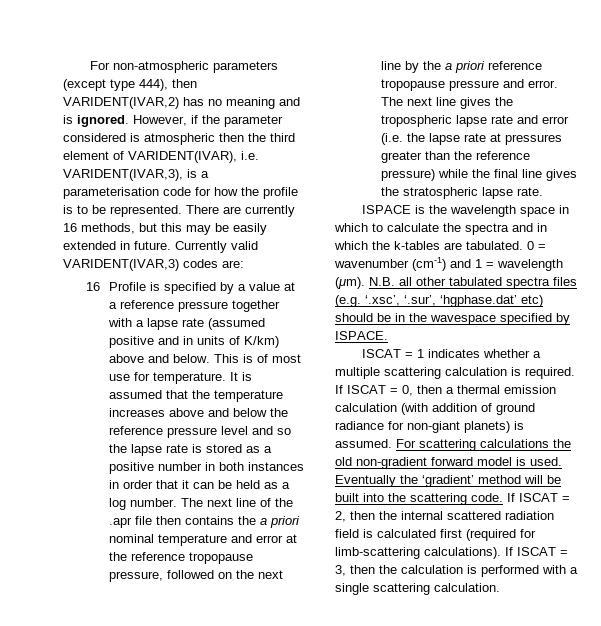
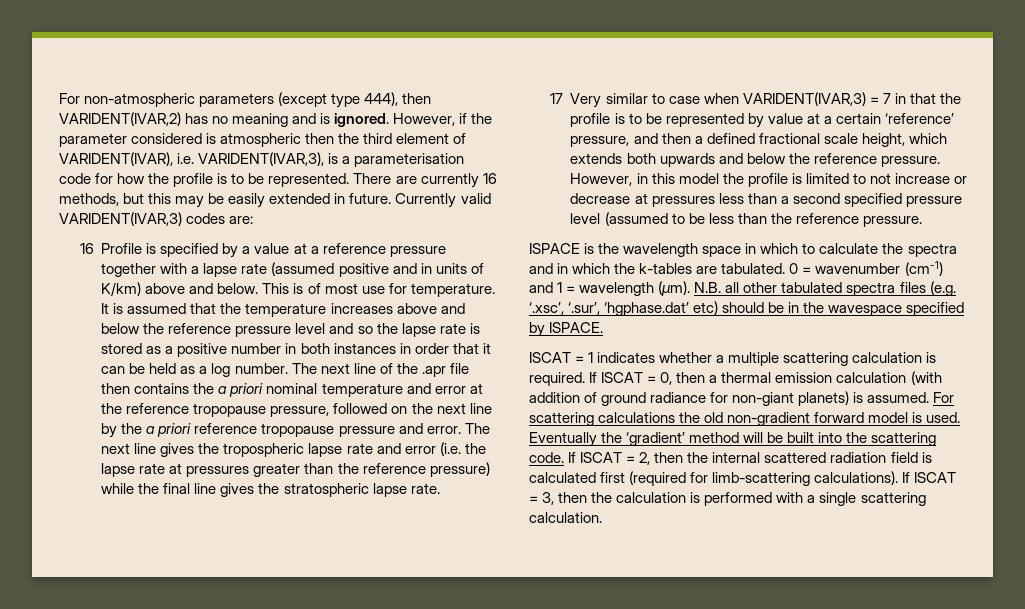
+ 17 Very similar to case when VARIDENT(IVAR,3) = 7 in that the profile is to be represented by value at a certain ‘reference’ pressure, and then a defined fractional scale height, which extends both upwards and below the reference pressure. However, in this model the profile is limited to not increase or decrease at pressures less than a second specified pressure level (assumed to be less than the reference pressure.

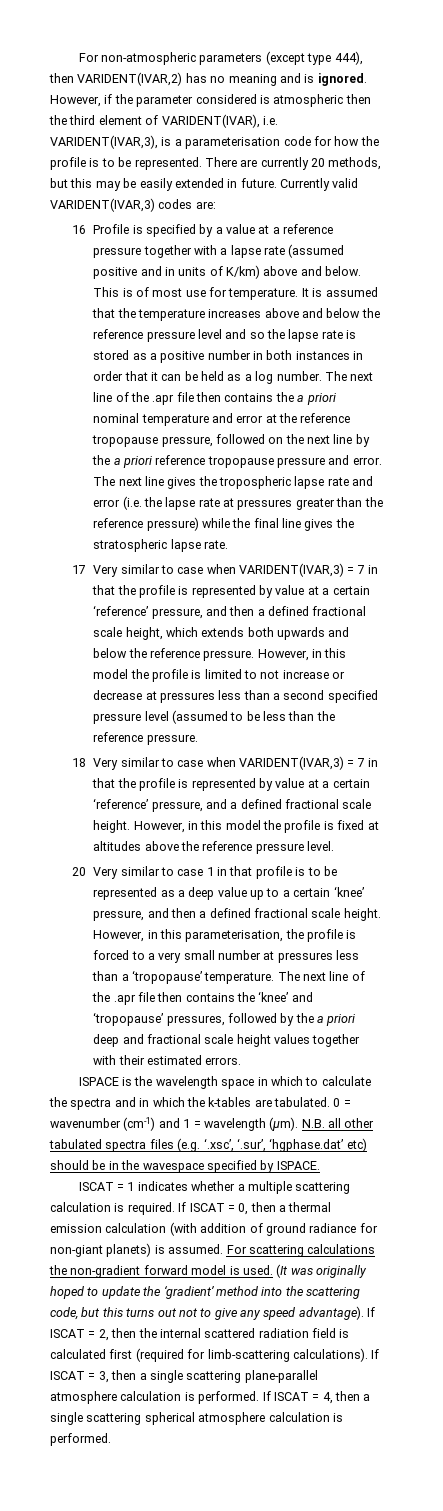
- There are currently 16 methods, but this may be easily extended in future.
+ There are currently 20 methods, but this may be easily extended in future.
- 17 Very similar to case when VARIDENT(IVAR,3) = 7 in that the profile is to be represented by value at a certain ‘reference’ pressure, and then a defined fractional scale height, which extends both upwards and below the reference pressure.
+ 17 Very similar to case when VARIDENT(IVAR,3) = 7 in that the profile is represented by value at a certain ‘reference’ pressure, and then a defined fractional scale height, which extends both upwards and below the reference pressure.
+ 18 Very similar to case when VARIDENT(IVAR,3) = 7 in that the profile is represented by value at a certain ‘reference’ pressure, and a defined fractional scale height. However, in this model the profile is fixed at altitudes above the reference pressure level.
+ 20 Very similar to case 1 in that profile is to be represented as a deep value up to a certain ‘knee’ pressure, and then a defined fractional scale height. However, in this parameterisation, the profile is forced to a very small number at pressures less than a ‘tropopause’ temperature. The next line of the .apr file then contains the ‘knee’ and ‘tropopause’ pressures, followed by the a priori deep and fractional scale height values together with their estimated errors.
- For scattering calculations the old non-gradient forward model is used.
+ For scattering calculations the non-gradient forward model is used.
- Eventually the ‘gradient’ method will be built into the scattering code.
+ (It was originally hoped to update the ‘gradient’ method into the scattering code, but this turns out not to give any speed advantage).
- If ISCAT = 3, then the calculation is performed with a single scattering calculation.
+ If ISCAT = 3, then a single scattering plane-parallel atmosphere calculation is performed. If ISCAT = 4, then a single scattering spherical atmosphere calculation is performed.

